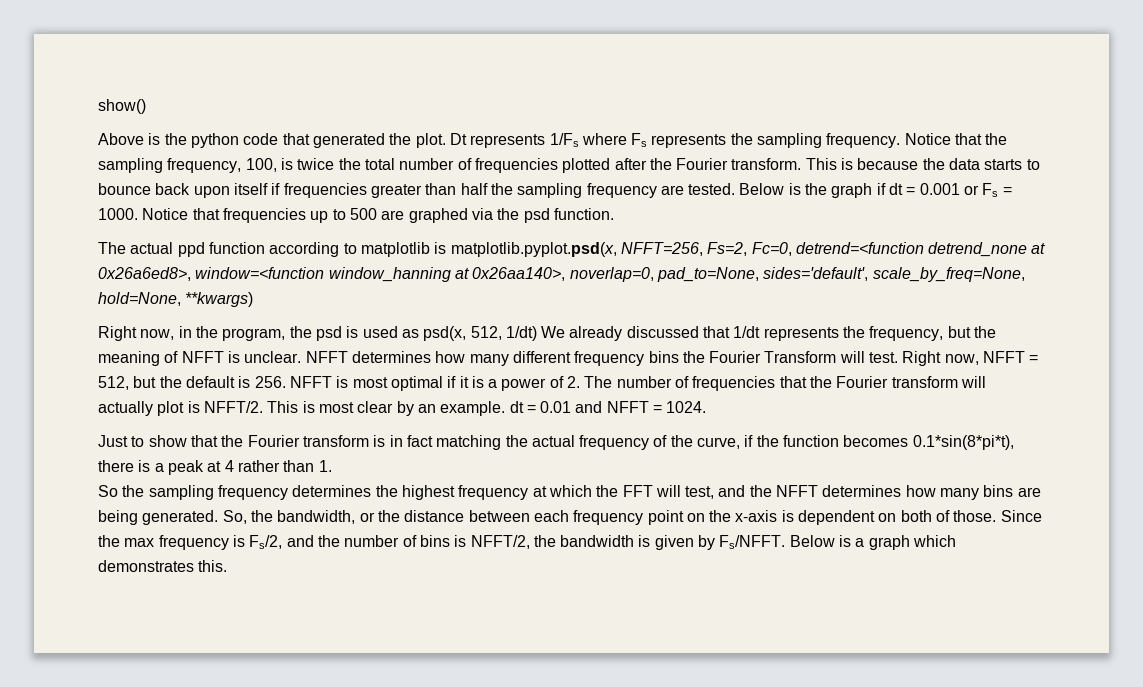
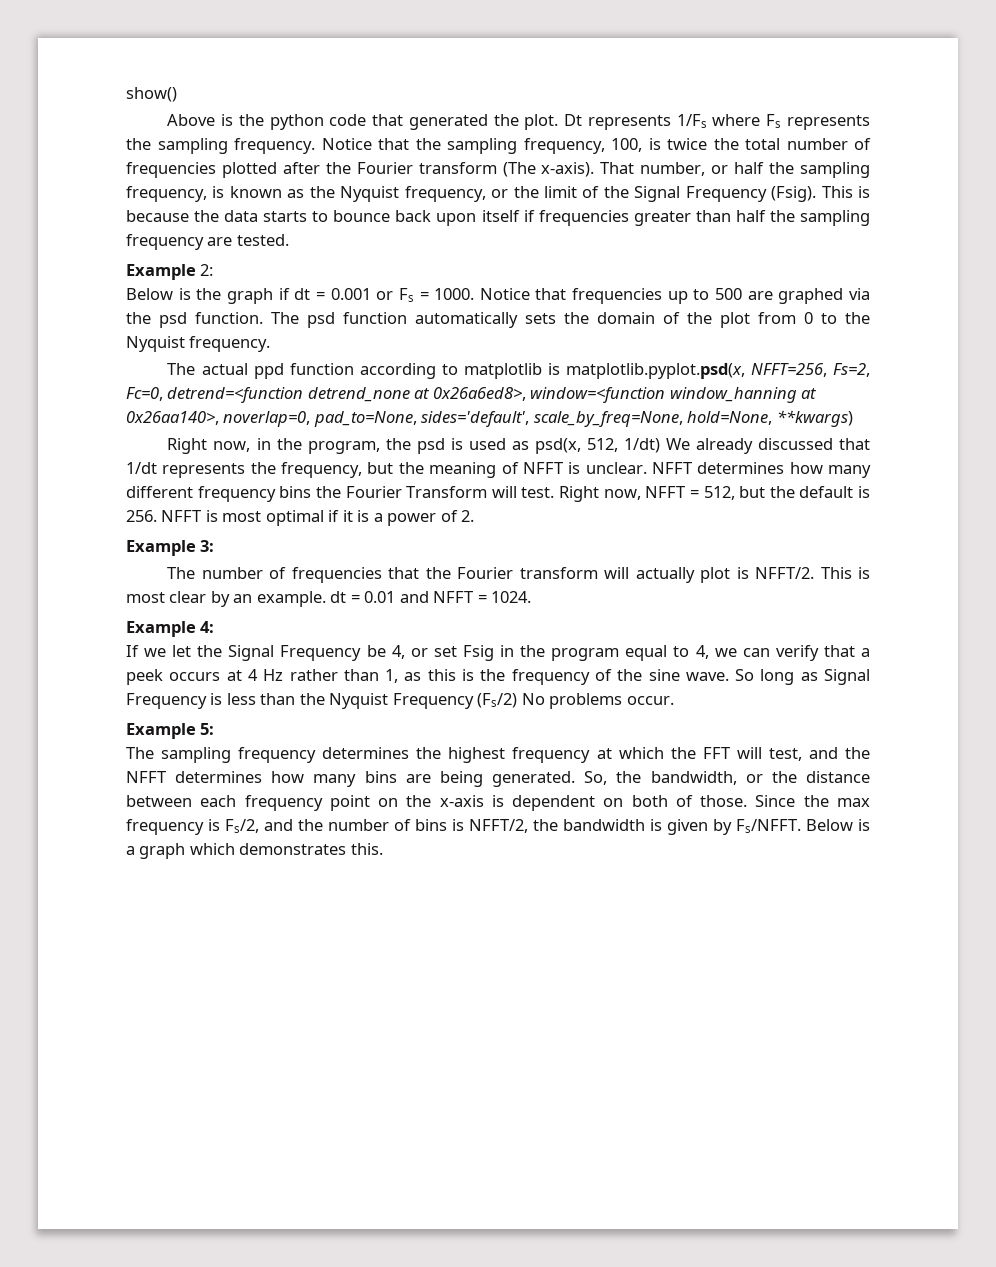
- Notice that the sampling frequency, 100, is twice the total number of frequencies plotted after the Fourier transform.
+ Notice that the sampling frequency, 100, is twice the total number of frequencies plotted after the Fourier transform (The x-axis). That number, or half the sampling frequency, is known as the Nyquist frequency, or the limit of the Signal Frequency (Fsig).
- This is because the data starts to bounce back upon itself if frequencies greater than half the sampling frequency are tested. Below is the graph if dt = 0.001 or Fs = 1000.
+ This is because the data starts to bounce back upon itself if frequencies greater than half the sampling frequency are tested.
+ Example 2:
+ Below is the graph if dt = 0.001 or Fs = 1000.
+ The psd function automatically sets the domain of the plot from 0 to the Nyquist frequency.
- Right now, NFFT = 512, but the default is 256. NFFT is most optimal if it is a power of 2. The number of frequencies that the Fourier transform will actually plot is NFFT/2.
+ Right now, NFFT = 512, but the default is 256. NFFT is most optimal if it is a power of 2.
+ Example 3:
+ The number of frequencies that the Fourier transform will actually plot is NFFT/2.
- Just to show that the Fourier transform is in fact matching the actual frequency of the curve, if the function becomes 0.1*sin(8*pi*t), there is a peak at 4 rather than 1.
- So the sampling frequency determines the highest frequency at which the FFT will test, and the NFFT determines how many bins are being generated.
+ Example 4:
+ If we let the Signal Frequency be 4, or set Fsig in the program equal to 4, we can verify that a peek occurs at 4 Hz rather than 1, as this is the frequency of the sine wave. So long as Signal Frequency is less than the Nyquist Frequency (Fs/2) No problems occur.
+ Example 5:
+ The sampling frequency determines the highest frequency at which the FFT will test, and the NFFT determines how many bins are being generated.

